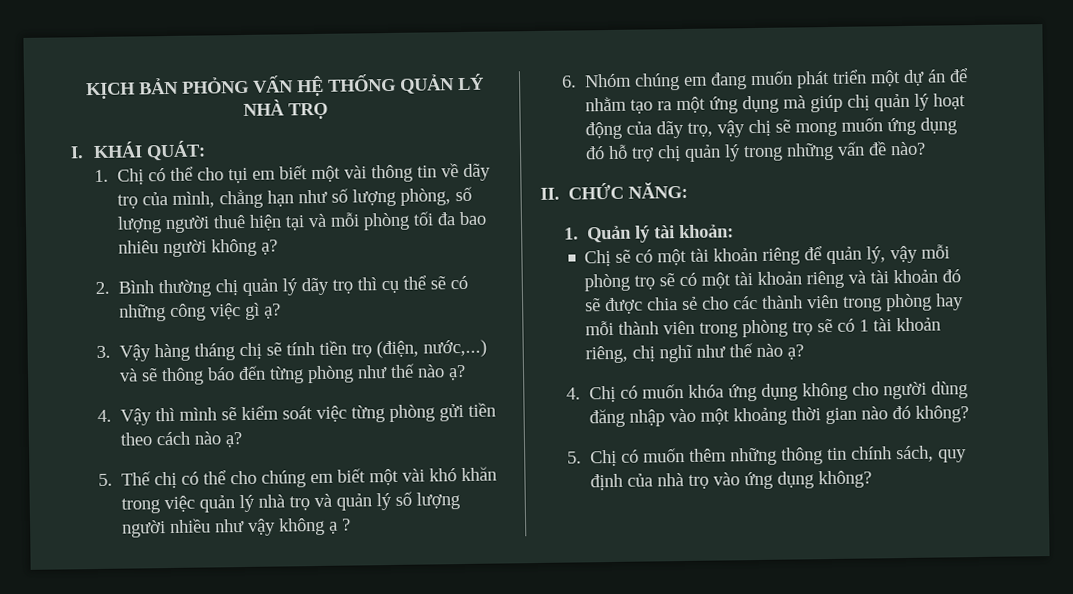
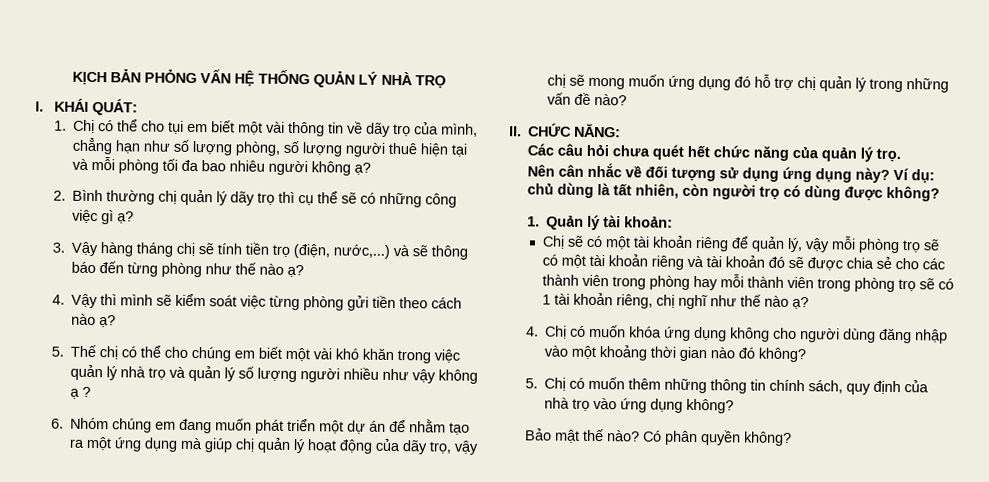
+ Các câu hỏi chưa quét hết chức năng của quản lý trọ.
+ Nên cân nhắc về đối tượng sử dụng ứng dụng này? Ví dụ: chủ dùng là tất nhiên, còn người trọ có dùng được không?
+ Bảo mật thế nào? Có phân quyền không?

